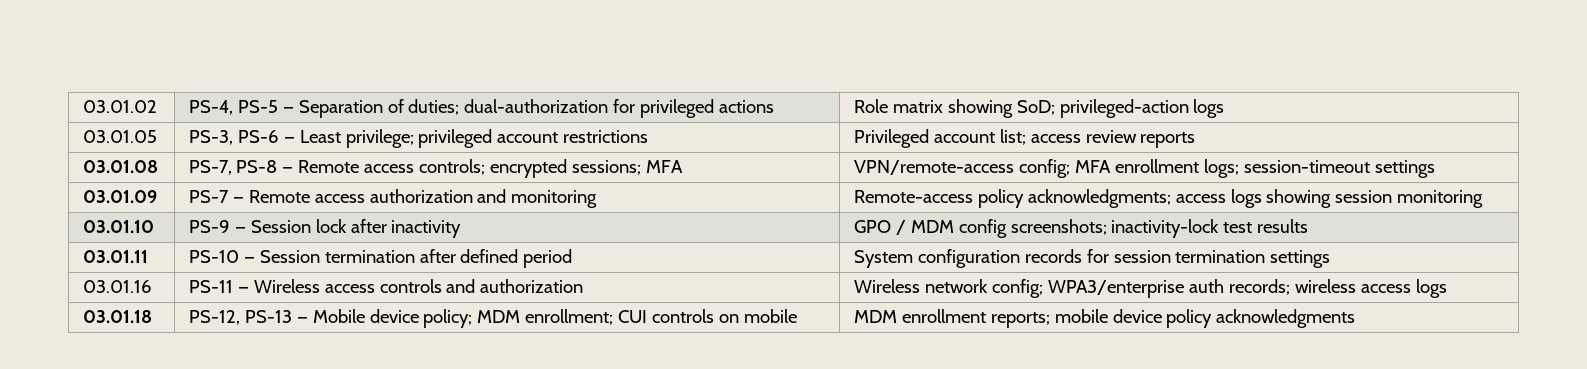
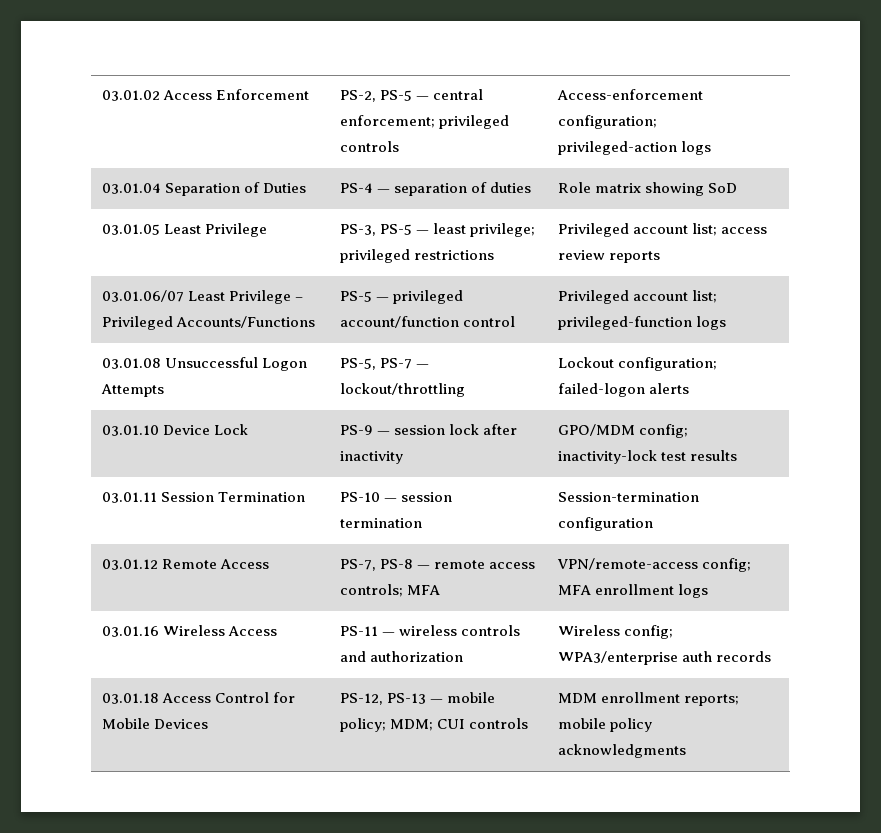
- 03.01.02 | PS-4, PS-5 — Separation of duties; dual-authorization for privileged actions | Role matrix showing SoD; privileged-action logs
+ 03.01.02 Access Enforcement | PS-2, PS-5 — central enforcement; privileged controls | Access-enforcement configuration; privileged-action logs
+ 03.01.04 Separation of Duties | PS-4 — separation of duties | Role matrix showing SoD
- 03.01.05 | PS-3, PS-6 — Least privilege; privileged account restrictions | Privileged account list; access review reports
+ 03.01.05 Least Privilege | PS-3, PS-5 — least privilege; privileged restrictions | Privileged account list; access review reports
- 03.01.08 | PS-7, PS-8 — Remote access controls; encrypted sessions; MFA | VPN/remote-access config; MFA enrollment logs; session-timeout settings
- 03.01.09 | PS-7 — Remote access authorization and monitoring | Remote-access policy acknowledgments; access logs showing session monitoring
- 03.01.10 | PS-9 — Session lock after inactivity | GPO / MDM config screenshots; inactivity-lock test results
- 03.01.11 | PS-10 — Session termination after defined period | System configuration records for session termination settings
+ 03.01.06/07 Least Privilege – Privileged Accounts/Functions | PS-5 — privileged account/function control | Privileged account list; privileged-function logs
+ 03.01.08 Unsuccessful Logon Attempts | PS-5, PS-7 — lockout/throttling | Lockout configuration; failed-logon alerts
+ 03.01.10 Device Lock | PS-9 — session lock after inactivity | GPO/MDM config; inactivity-lock test results
+ 03.01.11 Session Termination | PS-10 — session termination | Session-termination configuration
+ 03.01.12 Remote Access | PS-7, PS-8 — remote access controls; MFA | VPN/remote-access config; MFA enrollment logs
- 03.01.16 | PS-11 — Wireless access controls and authorization | Wireless network config; WPA3/enterprise auth records; wireless access logs
- 03.01.18 | PS-12, PS-13 — Mobile device policy; MDM enrollment; CUI controls on mobile | MDM enrollment reports; mobile device policy acknowledgments
+ 03.01.16 Wireless Access | PS-11 — wireless controls and authorization | Wireless config; WPA3/enterprise auth records
+ 03.01.18 Access Control for Mobile Devices | PS-12, PS-13 — mobile policy; MDM; CUI controls | MDM enrollment reports; mobile policy acknowledgments

